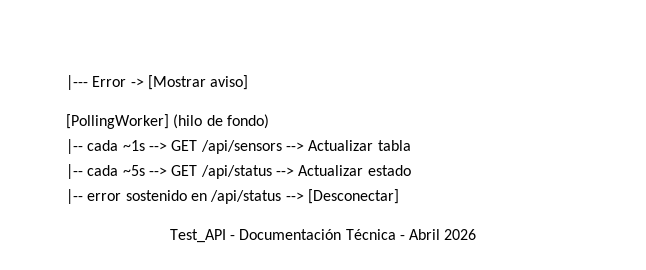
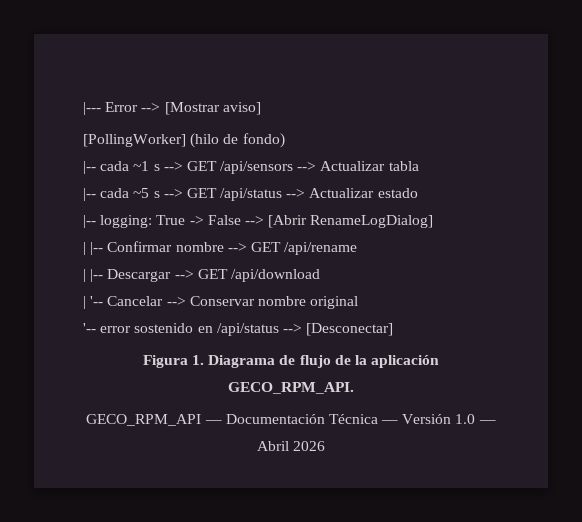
- |--- Error -> [Mostrar aviso]
+ |--- Error --> [Mostrar aviso]
- |-- cada ~1s --> GET /api/sensors --> Actualizar tabla
+ |-- cada ~1 s --> GET /api/sensors --> Actualizar tabla
- |-- cada ~5s --> GET /api/status --> Actualizar estado
+ |-- cada ~5 s --> GET /api/status --> Actualizar estado
- |-- error sostenido en /api/status --> [Desconectar]
+ |-- logging: True -> False --> [Abrir RenameLogDialog]
+ | |-- Confirmar nombre --> GET /api/rename
+ | |-- Descargar --> GET /api/download
+ | '-- Cancelar --> Conservar nombre original
+ '-- error sostenido en /api/status --> [Desconectar]
- Test_API - Documentación Técnica - Abril 2026
+ Figura 1. Diagrama de flujo de la aplicación GECO_RPM_API.
+ GECO_RPM_API — Documentación Técnica — Versión 1.0 — Abril 2026

